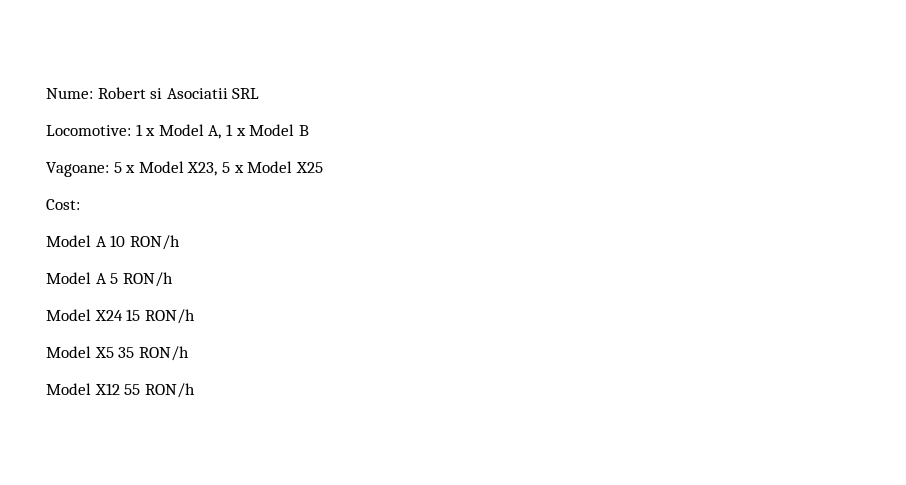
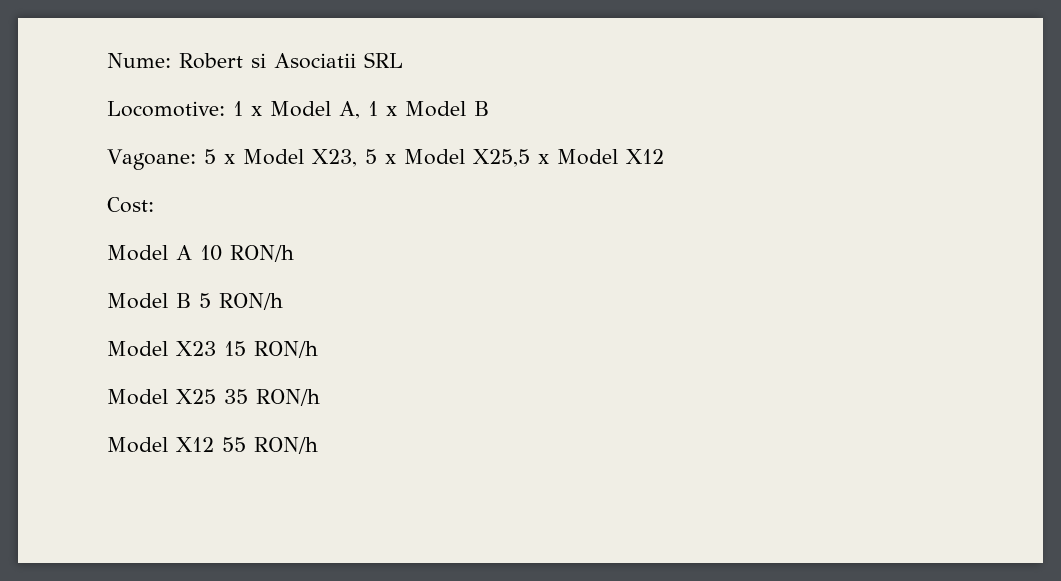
- Vagoane: 5 x Model X23, 5 x Model X25
+ Vagoane: 5 x Model X23, 5 x Model X25,5 x Model X12
- Model A 5 RON/h
+ Model B 5 RON/h
- Model X24 15 RON/h
+ Model X23 15 RON/h
- Model X5 35 RON/h
+ Model X25 35 RON/h

